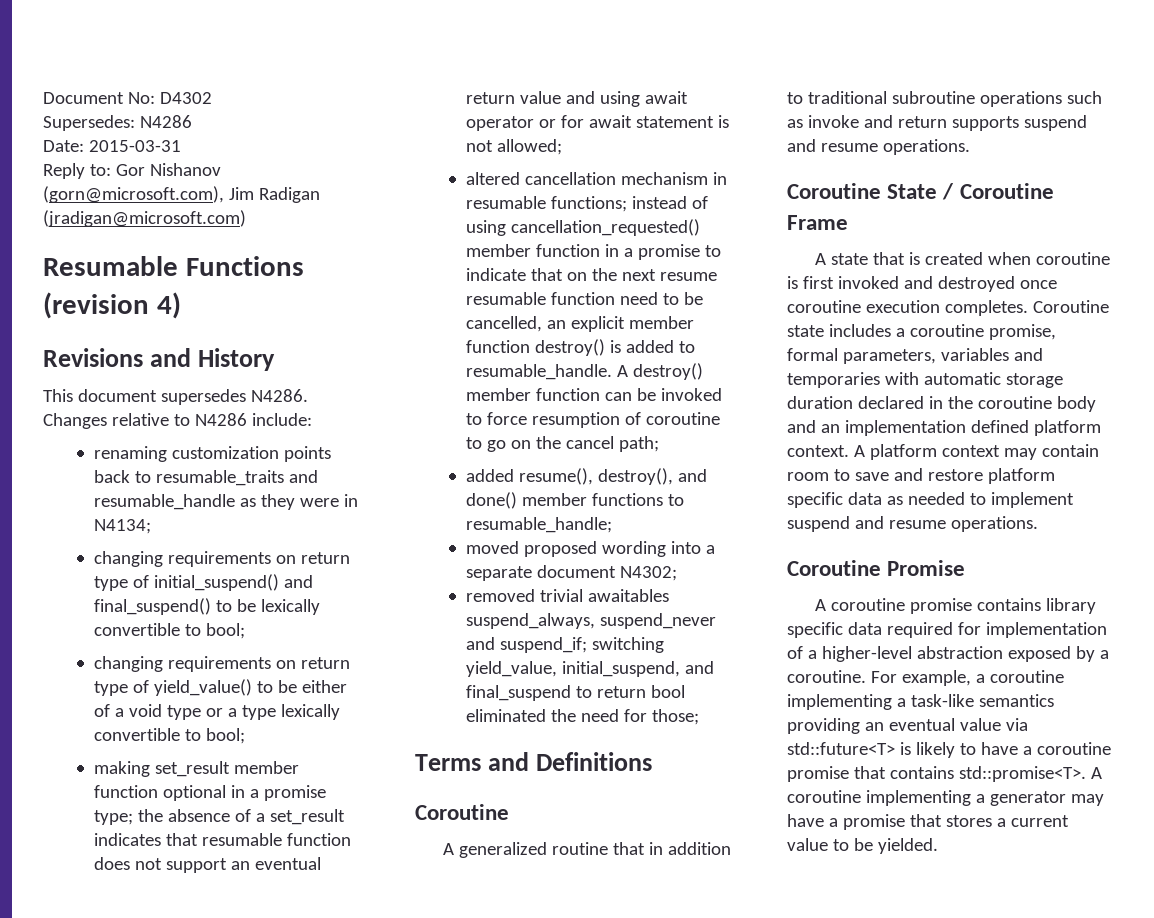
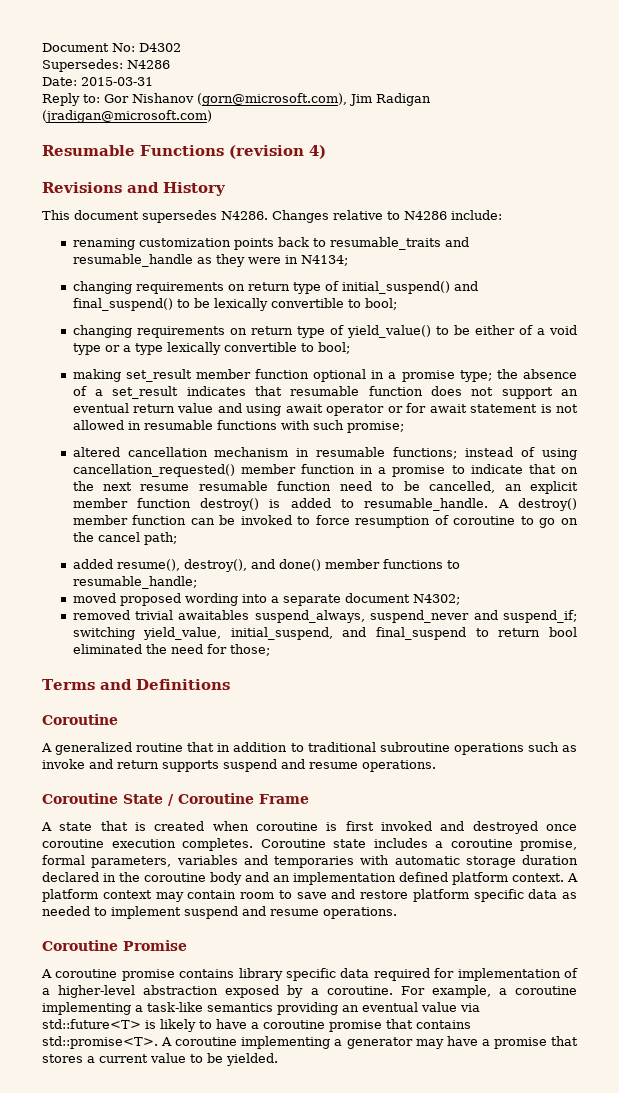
- making set_result member function optional in a promise type; the absence of a set_result indicates that resumable function does not support an eventual return value and using await operator or for await statement is not allowed;
+ making set_result member function optional in a promise type; the absence of a set_result indicates that resumable function does not support an eventual return value and using await operator or for await statement is not allowed in resumable functions with such promise;

